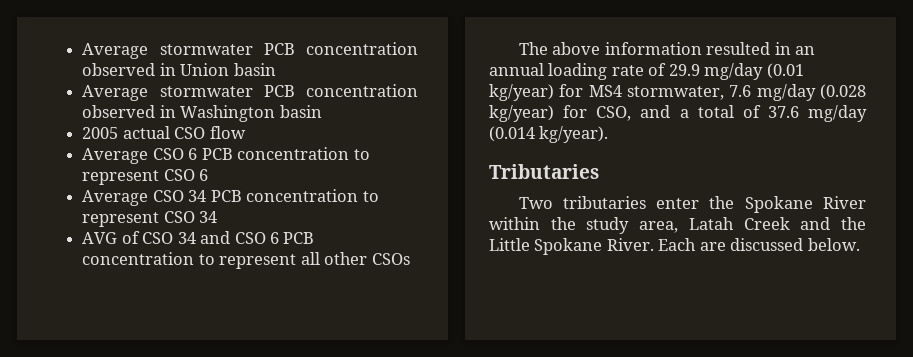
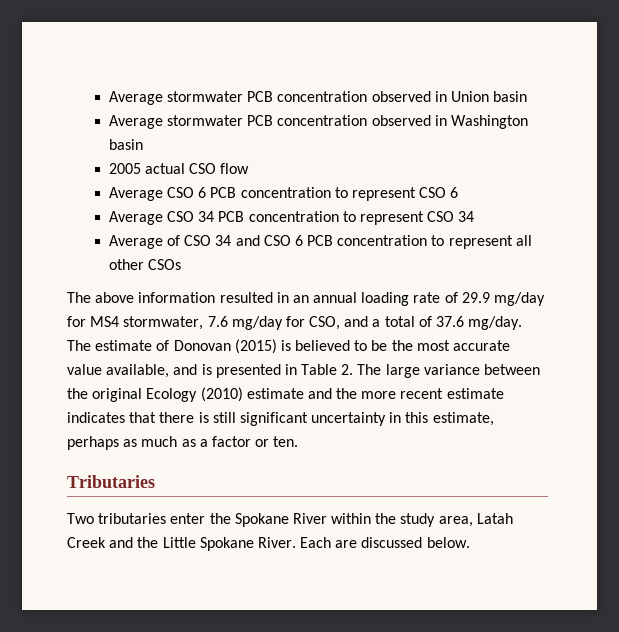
- AVG of CSO 34 and CSO 6 PCB concentration to represent all other CSOs
+ Average of CSO 34 and CSO 6 PCB concentration to represent all other CSOs
- The above information resulted in an annual loading rate of 29.9 mg/day (0.01 kg/year) for MS4 stormwater, 7.6 mg/day (0.028 kg/year) for CSO, and a total of 37.6 mg/day (0.014 kg/year).
+ The above information resulted in an annual loading rate of 29.9 mg/day for MS4 stormwater, 7.6 mg/day for CSO, and a total of 37.6 mg/day. The estimate of Donovan (2015) is believed to be the most accurate value available, and is presented in Table 2. The large variance between the original Ecology (2010) estimate and the more recent estimate indicates that there is still significant uncertainty in this estimate, perhaps as much as a factor or ten.

